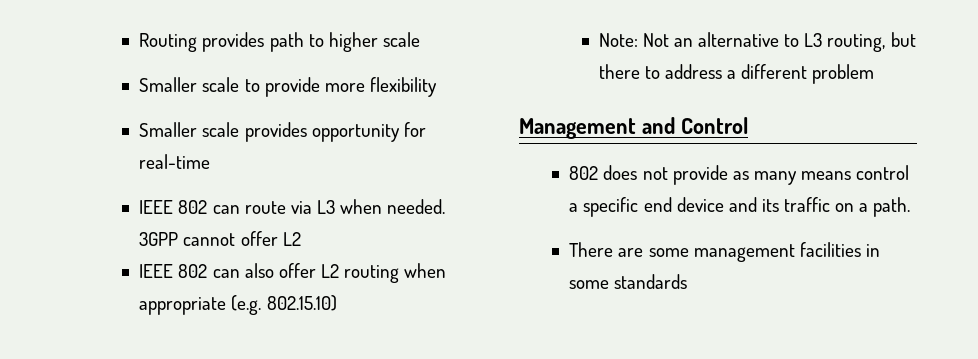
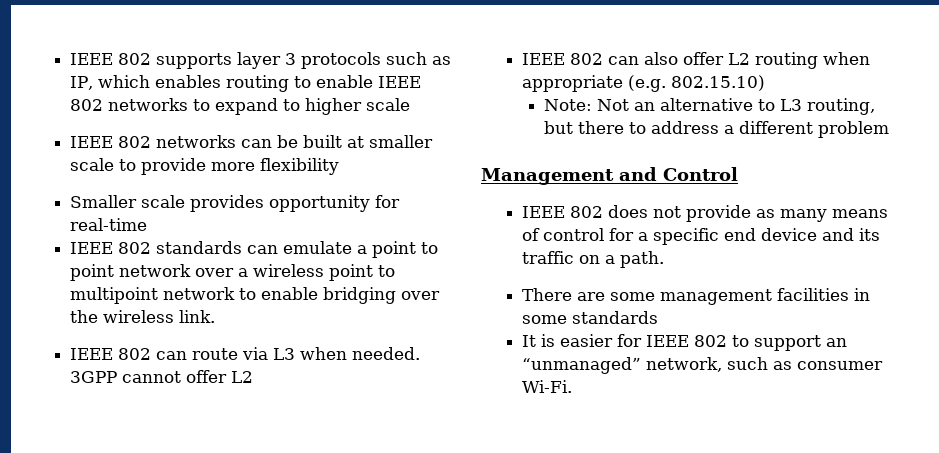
- Routing provides path to higher scale
- Smaller scale to provide more flexibility
+ IEEE 802 supports layer 3 protocols such as IP, which enables routing to enable IEEE 802 networks to expand to higher scale
+ IEEE 802 networks can be built at smaller scale to provide more flexibility
+ IEEE 802 standards can emulate a point to point network over a wireless point to multipoint network to enable bridging over the wireless link.
- 802 does not provide as many means control a specific end device and its traffic on a path.
+ IEEE 802 does not provide as many means of control for a specific end device and its traffic on a path.
+ It is easier for IEEE 802 to support an “unmanaged” network, such as consumer Wi-Fi.

